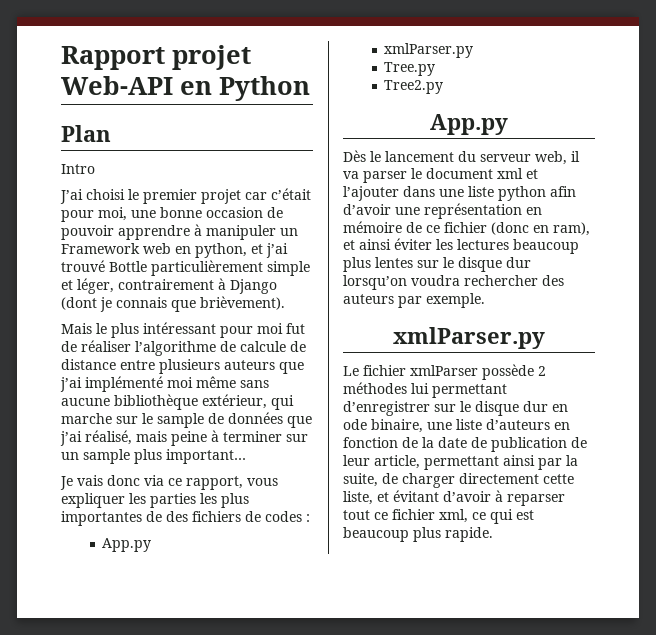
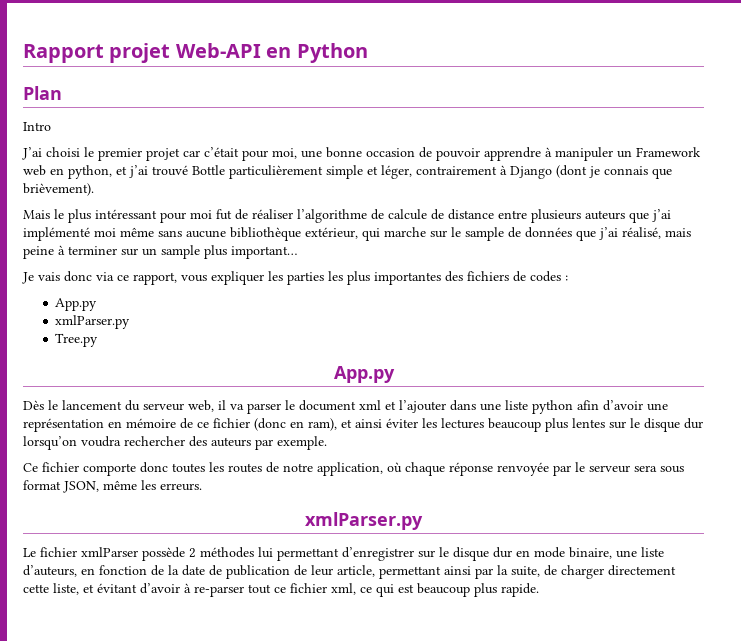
- Je vais donc via ce rapport, vous expliquer les parties les plus importantes de des fichiers de codes :
+ Je vais donc via ce rapport, vous expliquer les parties les plus importantes des fichiers de codes :
- Tree2.py
+ Ce fichier comporte donc toutes les routes de notre application, où chaque réponse renvoyée par le serveur sera sous format JSON, même les erreurs.
- Le fichier xmlParser possède 2 méthodes lui permettant d’enregistrer sur le disque dur en ode binaire, une liste d’auteurs en fonction de la date de publication de leur article, permettant ainsi par la suite, de charger directement cette liste, et évitant d’avoir à reparser tout ce fichier xml, ce qui est beaucoup plus rapide.
+ Le fichier xmlParser possède 2 méthodes lui permettant d’enregistrer sur le disque dur en mode binaire, une liste d’auteurs, en fonction de la date de publication de leur article, permettant ainsi par la suite, de charger directement cette liste, et évitant d’avoir à re-parser tout ce fichier xml, ce qui est beaucoup plus rapide.

